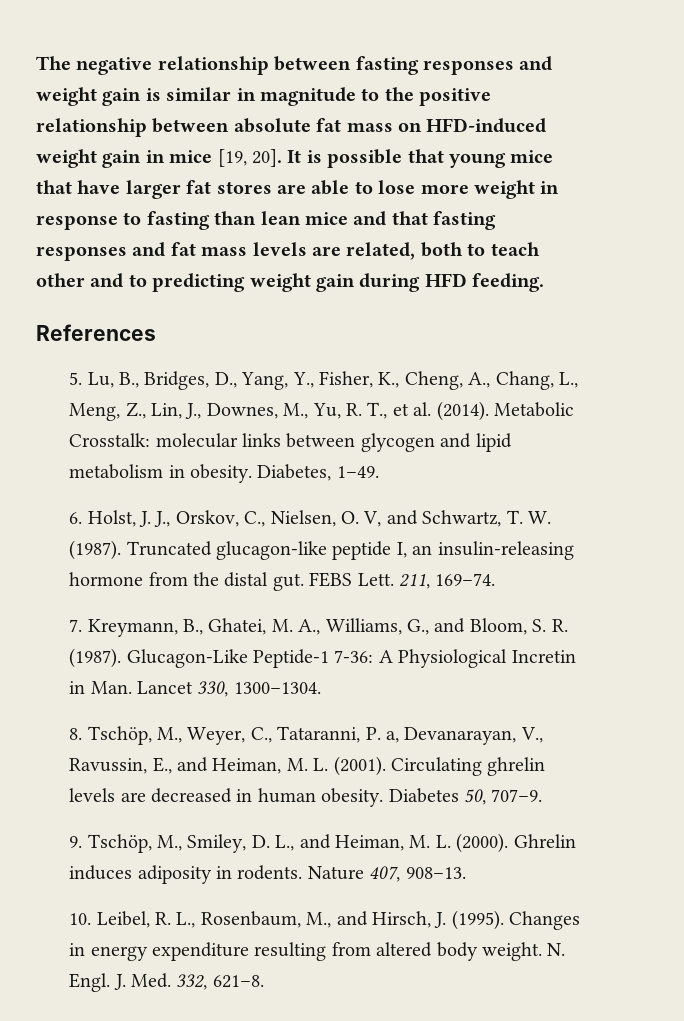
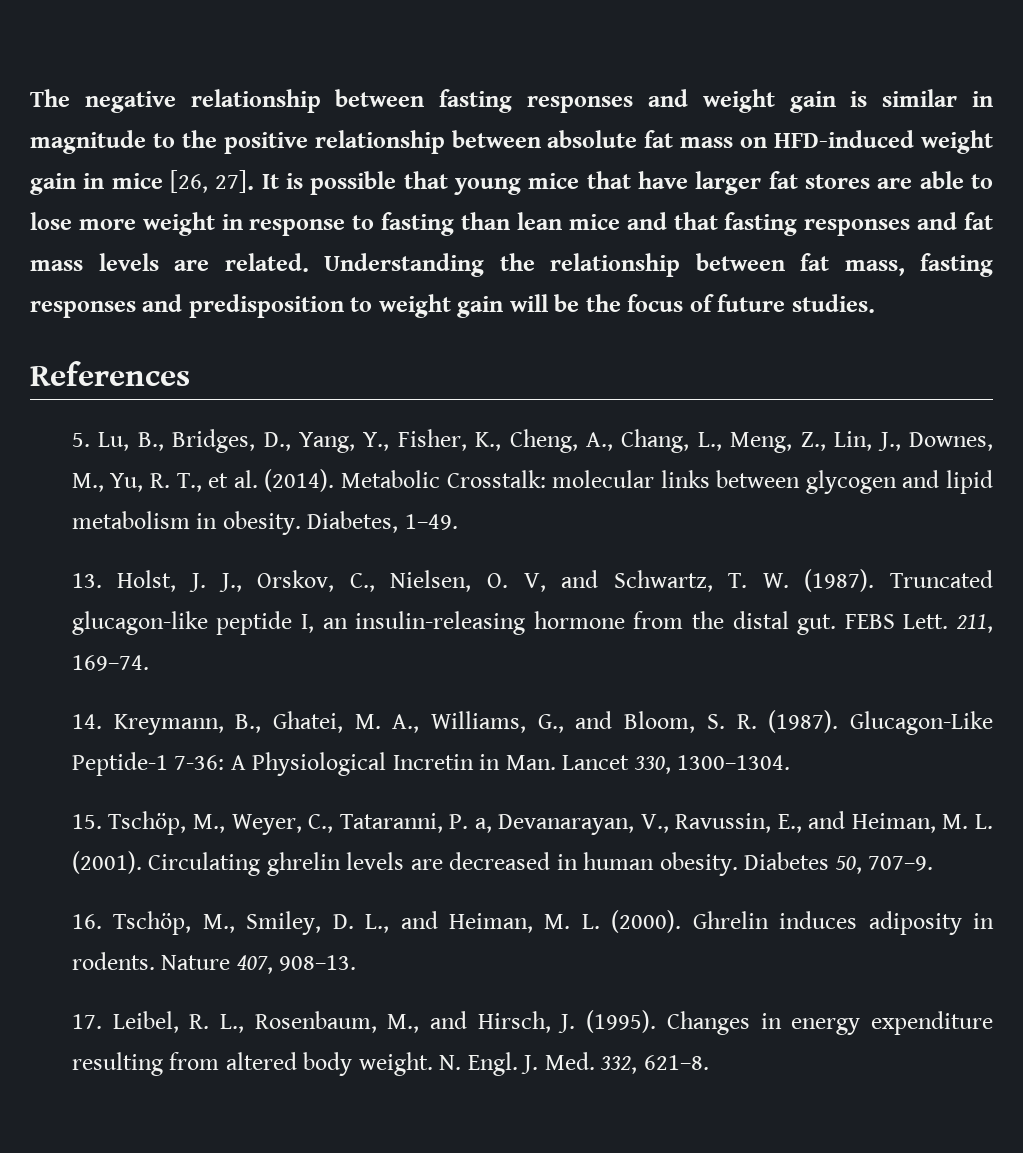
- The negative relationship between fasting responses and weight gain is similar in magnitude to the positive relationship between absolute fat mass on HFD-induced weight gain in mice [19, 20].
+ The negative relationship between fasting responses and weight gain is similar in magnitude to the positive relationship between absolute fat mass on HFD-induced weight gain in mice [26, 27].
- It is possible that young mice that have larger fat stores are able to lose more weight in response to fasting than lean mice and that fasting responses and fat mass levels are related, both to teach other and to predicting weight gain during HFD feeding.
+ It is possible that young mice that have larger fat stores are able to lose more weight in response to fasting than lean mice and that fasting responses and fat mass levels are related. Understanding the relationship between fat mass, fasting responses and predisposition to weight gain will be the focus of future studies.
- 6. Holst, J. J., Orskov, C., Nielsen, O. V, and Schwartz, T. W. (1987).
+ 13. Holst, J. J., Orskov, C., Nielsen, O. V, and Schwartz, T. W. (1987).
- 7. Kreymann, B., Ghatei, M. A., Williams, G., and Bloom, S. R. (1987).
+ 14. Kreymann, B., Ghatei, M. A., Williams, G., and Bloom, S. R. (1987).
- 8. Tschöp, M., Weyer, C., Tataranni, P. a, Devanarayan, V., Ravussin, E., and Heiman, M. L. (2001).
+ 15. Tschöp, M., Weyer, C., Tataranni, P. a, Devanarayan, V., Ravussin, E., and Heiman, M. L. (2001).
- 9. Tschöp, M., Smiley, D. L., and Heiman, M. L. (2000).
+ 16. Tschöp, M., Smiley, D. L., and Heiman, M. L. (2000).
- 10. Leibel, R. L., Rosenbaum, M., and Hirsch, J. (1995).
+ 17. Leibel, R. L., Rosenbaum, M., and Hirsch, J. (1995).

